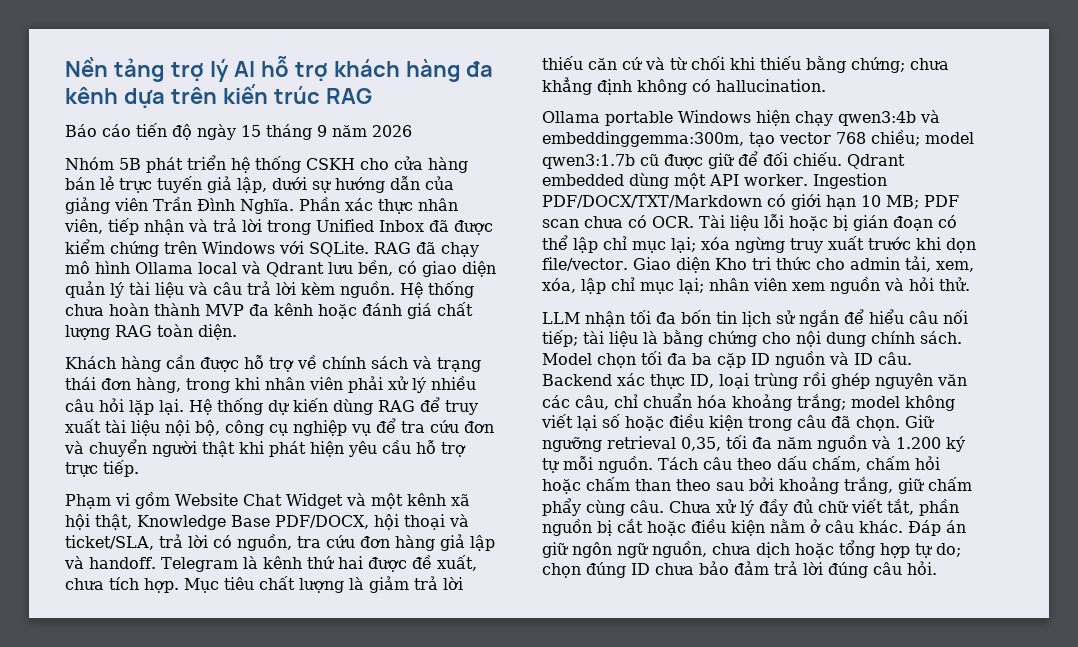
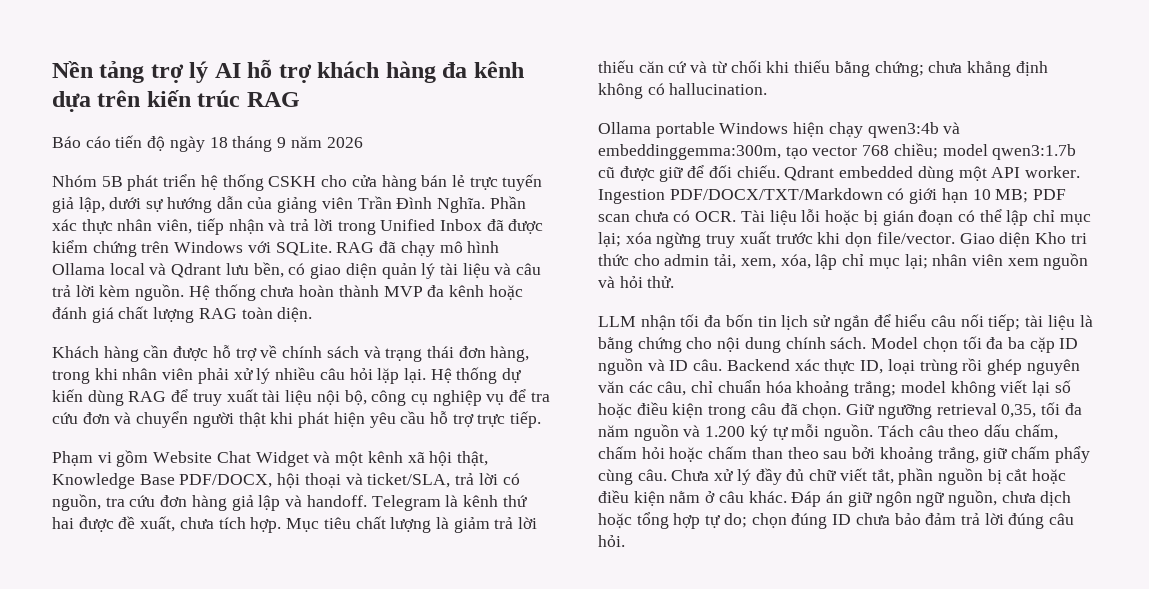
- Báo cáo tiến độ ngày 15 tháng 9 năm 2026
+ Báo cáo tiến độ ngày 18 tháng 9 năm 2026

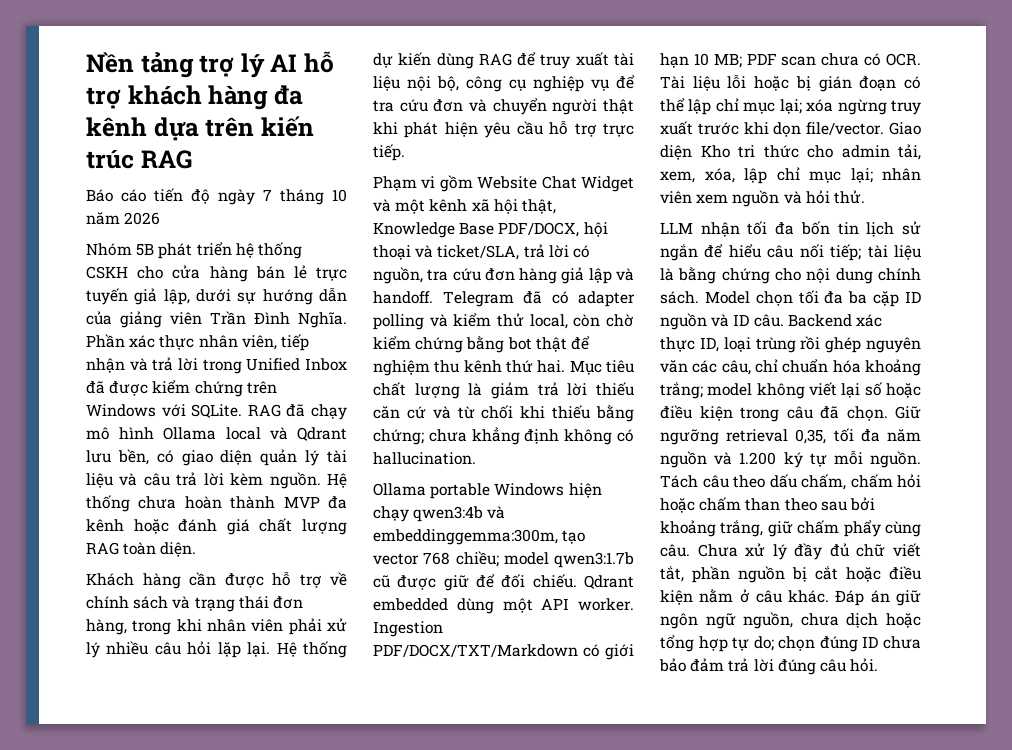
- Báo cáo tiến độ ngày 18 tháng 9 năm 2026
+ Báo cáo tiến độ ngày 7 tháng 10 năm 2026
- Telegram là kênh thứ hai được đề xuất, chưa tích hợp.
+ Telegram đã có adapter polling và kiểm thử local, còn chờ kiểm chứng bằng bot thật để nghiệm thu kênh thứ hai.

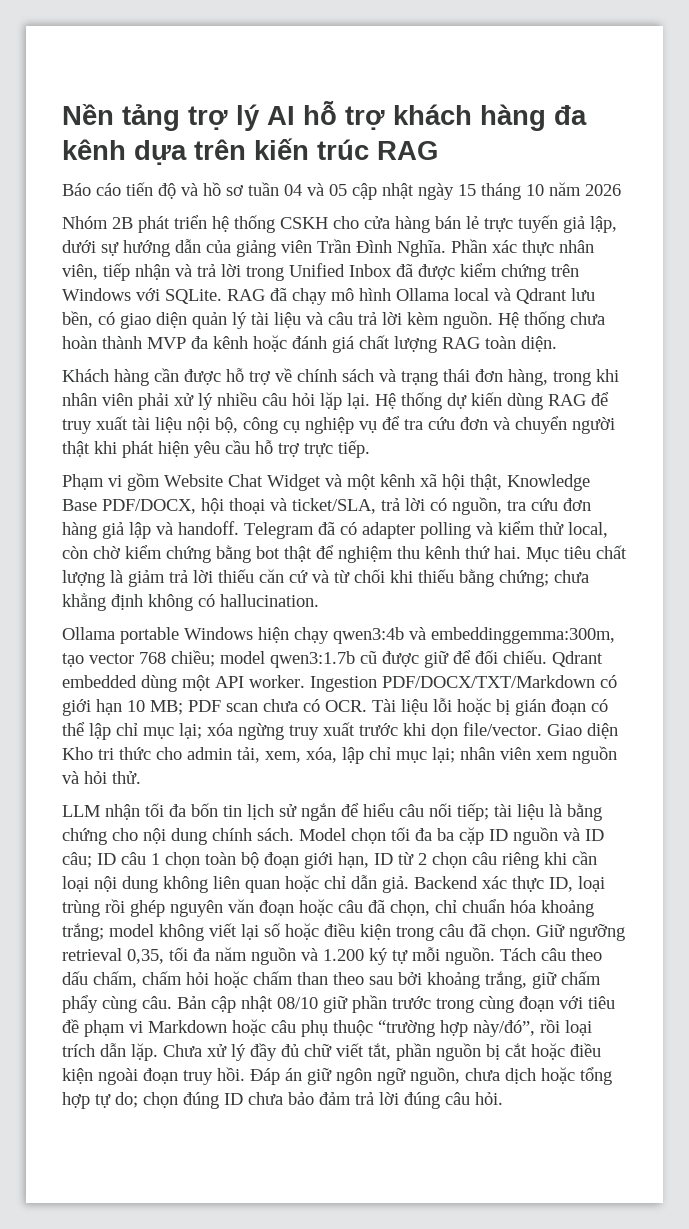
- Báo cáo tiến độ ngày 7 tháng 10 năm 2026
+ Báo cáo tiến độ và hồ sơ tuần 04 và 05 cập nhật ngày 15 tháng 10 năm 2026
- Nhóm 5B phát triển hệ thống CSKH cho cửa hàng bán lẻ trực tuyến giả lập, dưới sự hướng dẫn của giảng viên Trần Đình Nghĩa.
+ Nhóm 2B phát triển hệ thống CSKH cho cửa hàng bán lẻ trực tuyến giả lập, dưới sự hướng dẫn của giảng viên Trần Đình Nghĩa.
- Model chọn tối đa ba cặp ID nguồn và ID câu.
+ Model chọn tối đa ba cặp ID nguồn và ID câu; ID câu 1 chọn toàn bộ đoạn giới hạn, ID từ 2 chọn câu riêng khi cần loại nội dung không liên quan hoặc chỉ dẫn giả.
- Backend xác thực ID, loại trùng rồi ghép nguyên văn các câu, chỉ chuẩn hóa khoảng trắng; model không viết lại số hoặc điều kiện trong câu đã chọn.
+ Backend xác thực ID, loại trùng rồi ghép nguyên văn đoạn hoặc câu đã chọn, chỉ chuẩn hóa khoảng trắng; model không viết lại số hoặc điều kiện trong câu đã chọn.
+ Bản cập nhật 08/10 giữ phần trước trong cùng đoạn với tiêu đề phạm vi Markdown hoặc câu phụ thuộc “trường hợp này/đó”, rồi loại trích dẫn lặp.
- Chưa xử lý đầy đủ chữ viết tắt, phần nguồn bị cắt hoặc điều kiện nằm ở câu khác.
+ Chưa xử lý đầy đủ chữ viết tắt, phần nguồn bị cắt hoặc điều kiện ngoài đoạn truy hồi.

